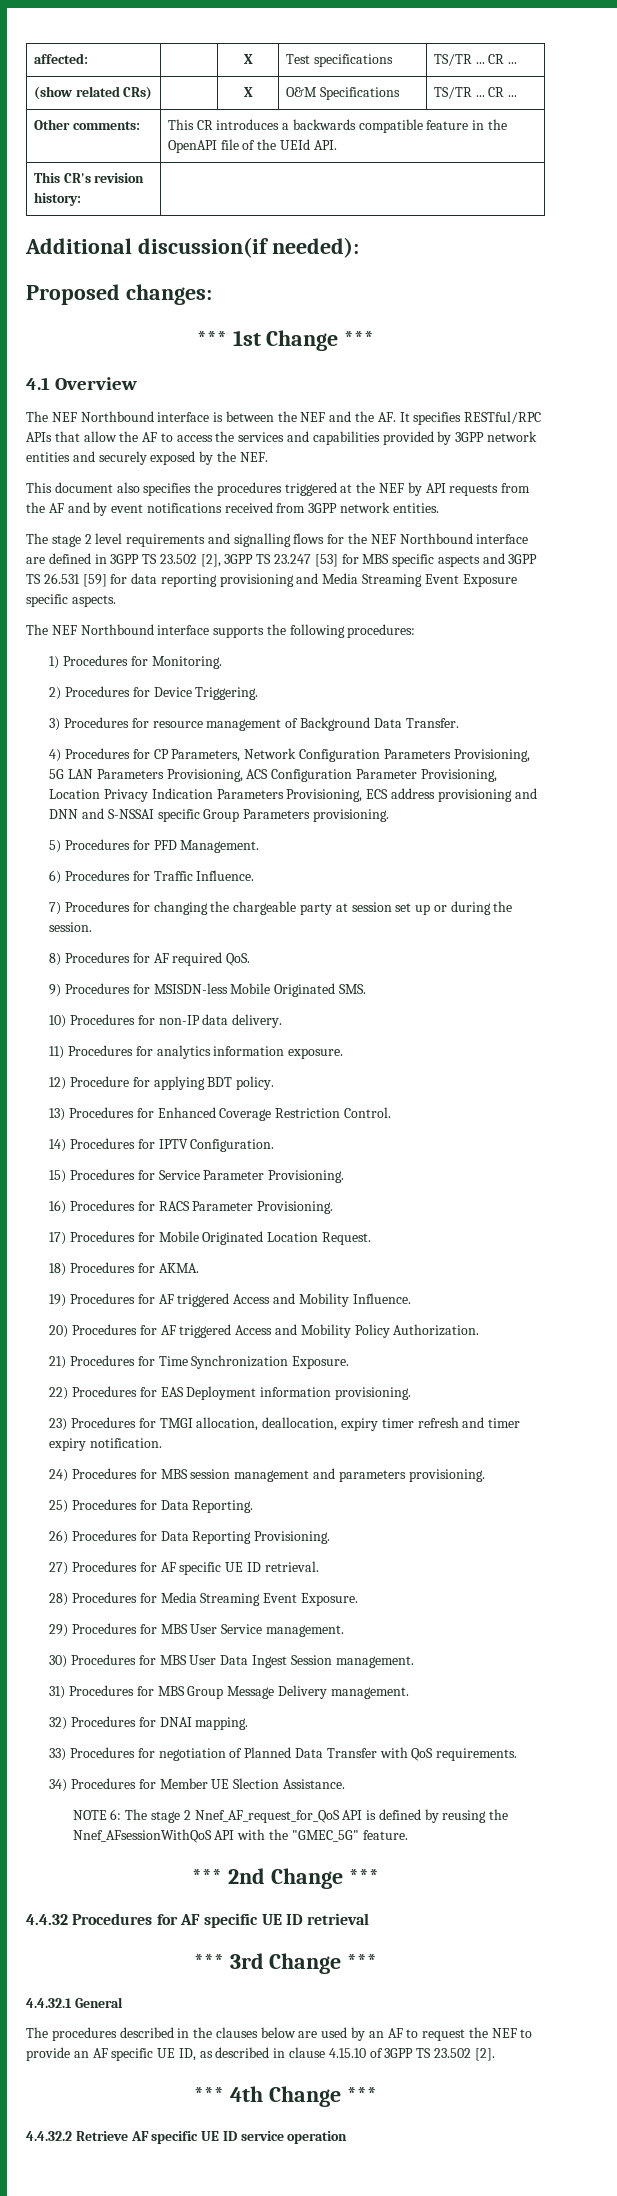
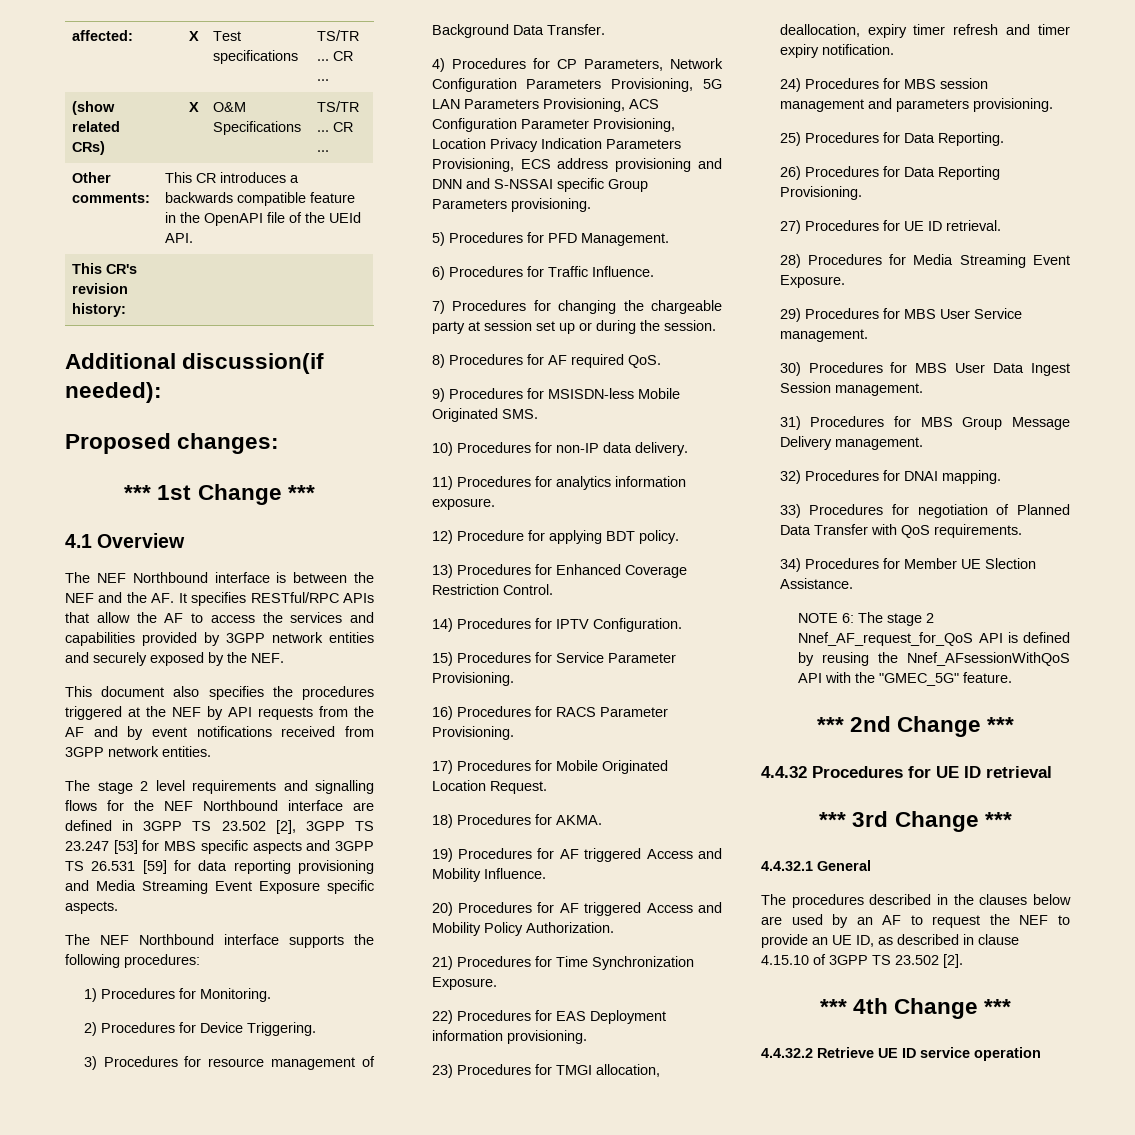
- 27) Procedures for AF specific UE ID retrieval.
+ 27) Procedures for UE ID retrieval.
- 4.4.32 Procedures for AF specific UE ID retrieval
+ 4.4.32 Procedures for UE ID retrieval
- The procedures described in the clauses below are used by an AF to request the NEF to provide an AF specific UE ID, as described in clause 4.15.10 of 3GPP TS 23.502 [2].
+ The procedures described in the clauses below are used by an AF to request the NEF to provide an UE ID, as described in clause 4.15.10 of 3GPP TS 23.502 [2].
- 4.4.32.2 Retrieve AF specific UE ID service operation
+ 4.4.32.2 Retrieve UE ID service operation

